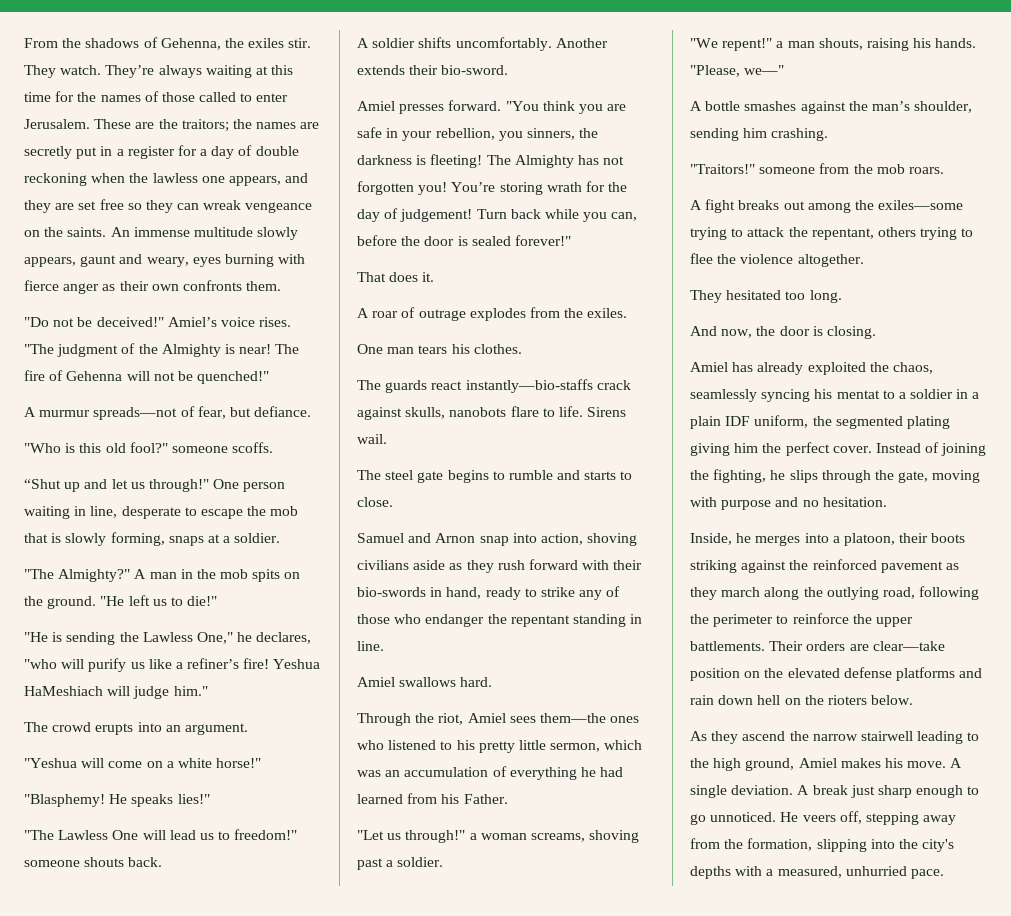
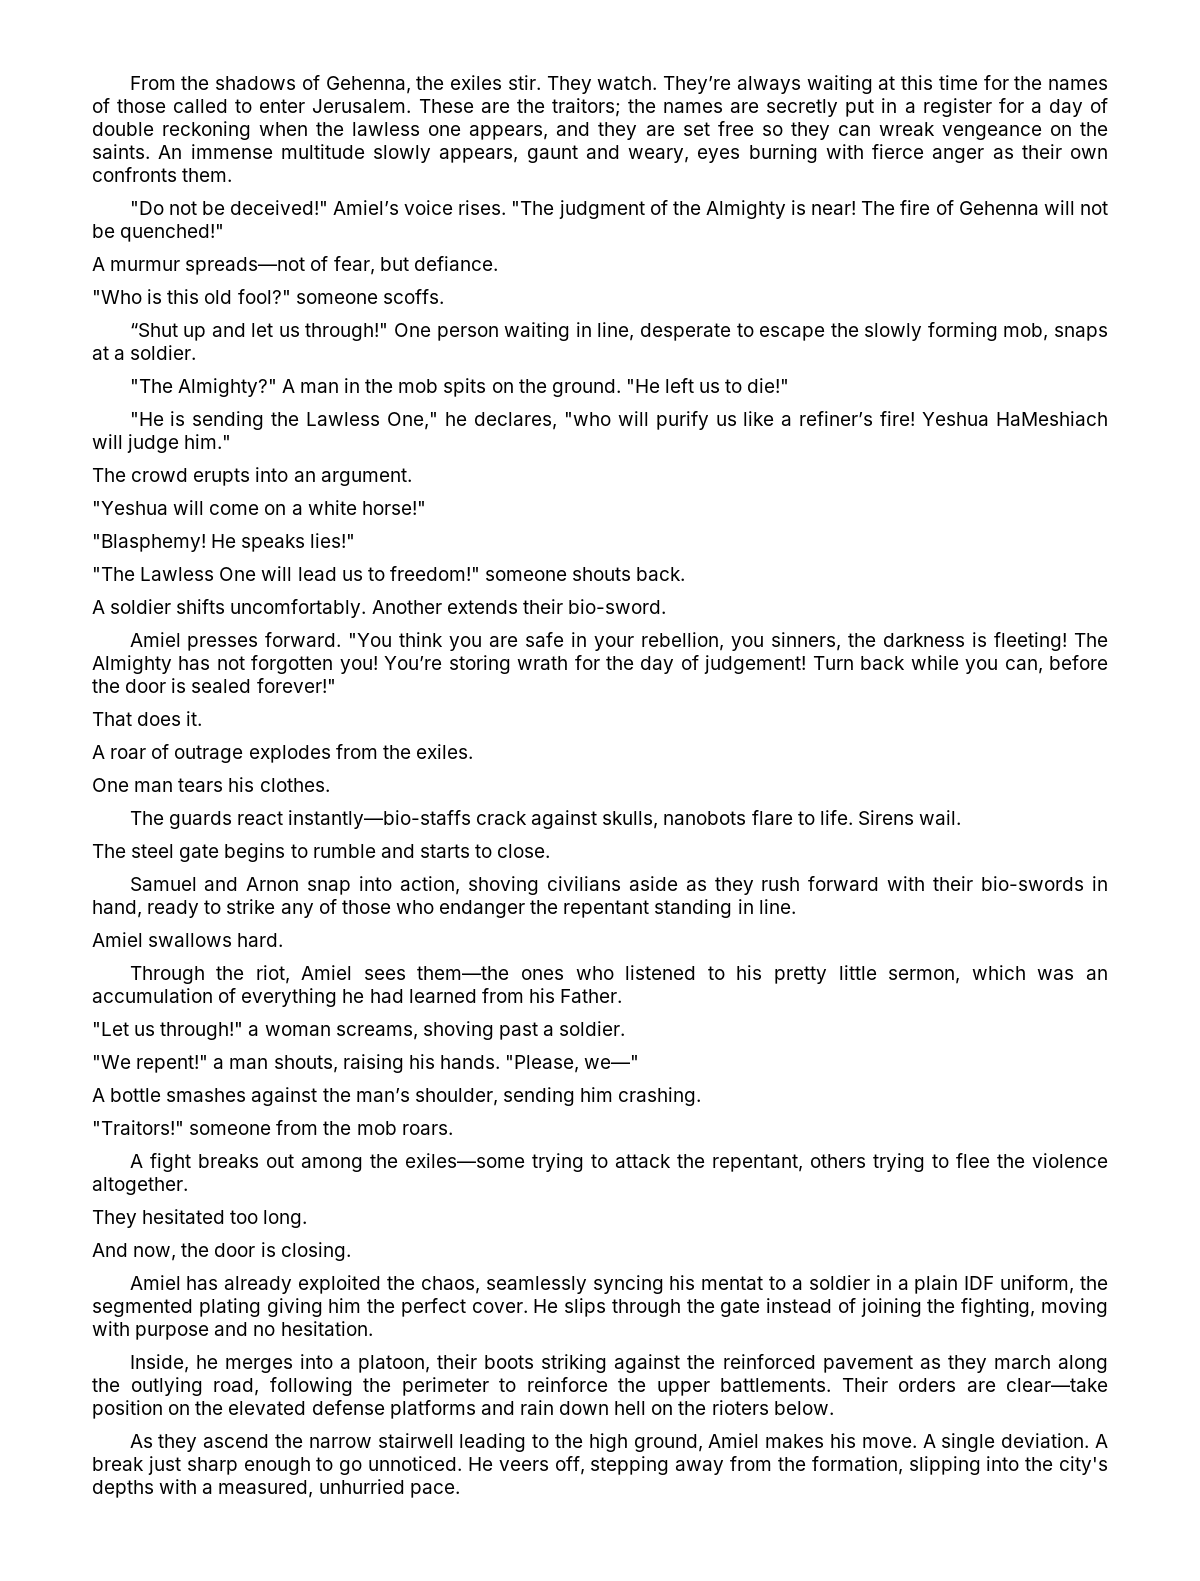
- One person waiting in line, desperate to escape the mob that is slowly forming, snaps at a soldier.
+ One person waiting in line, desperate to escape the slowly forming mob, snaps at a soldier.
- Instead of joining the fighting, he slips through the gate, moving with purpose and no hesitation.
+ He slips through the gate instead of joining the fighting, moving with purpose and no hesitation.

